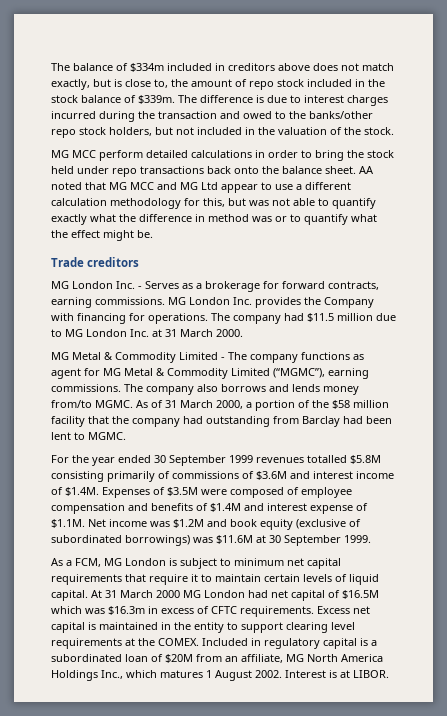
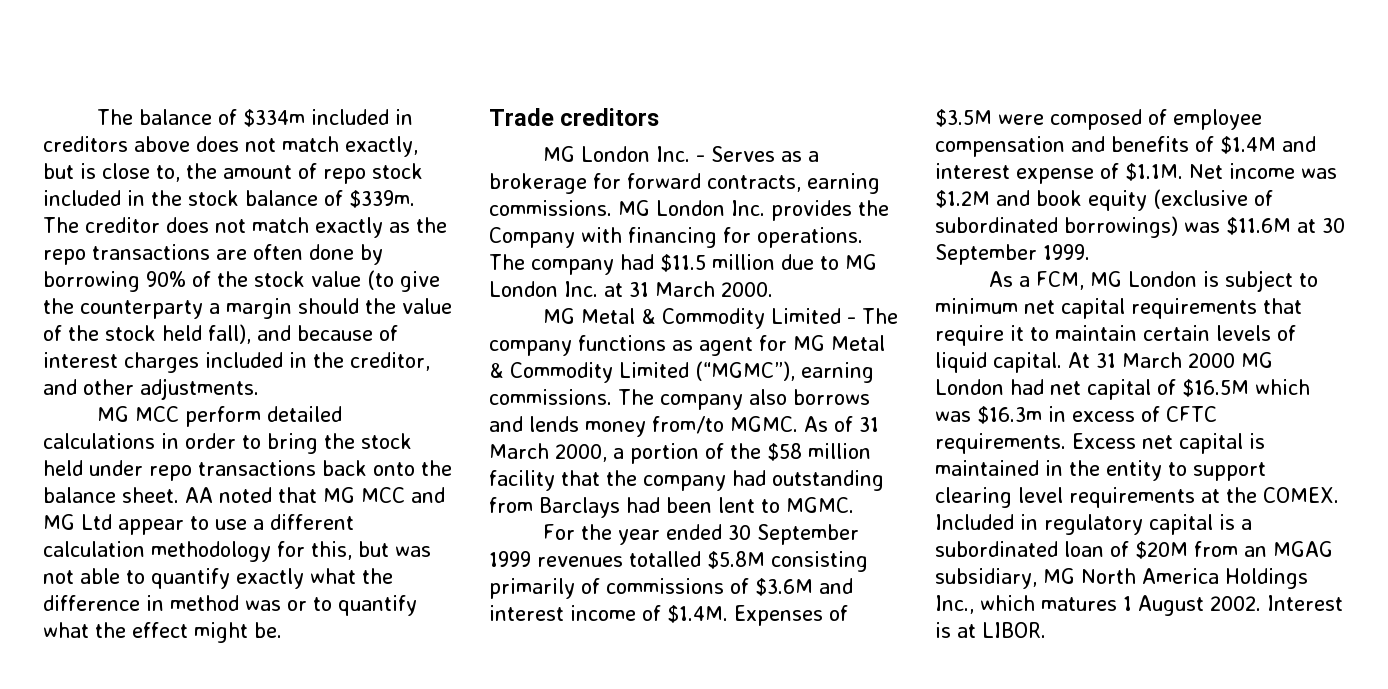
- The difference is due to interest charges incurred during the transaction and owed to the banks/other repo stock holders, but not included in the valuation of the stock.
+ The creditor does not match exactly as the repo transactions are often done by borrowing 90% of the stock value (to give the counterparty a margin should the value of the stock held fall), and because of interest charges included in the creditor, and other adjustments.
- As of 31 March 2000, a portion of the $58 million facility that the company had outstanding from Barclay had been lent to MGMC.
+ As of 31 March 2000, a portion of the $58 million facility that the company had outstanding from Barclays had been lent to MGMC.
- Included in regulatory capital is a subordinated loan of $20M from an affiliate, MG North America Holdings Inc., which matures 1 August 2002.
+ Included in regulatory capital is a subordinated loan of $20M from an MGAG subsidiary, MG North America Holdings Inc., which matures 1 August 2002.

